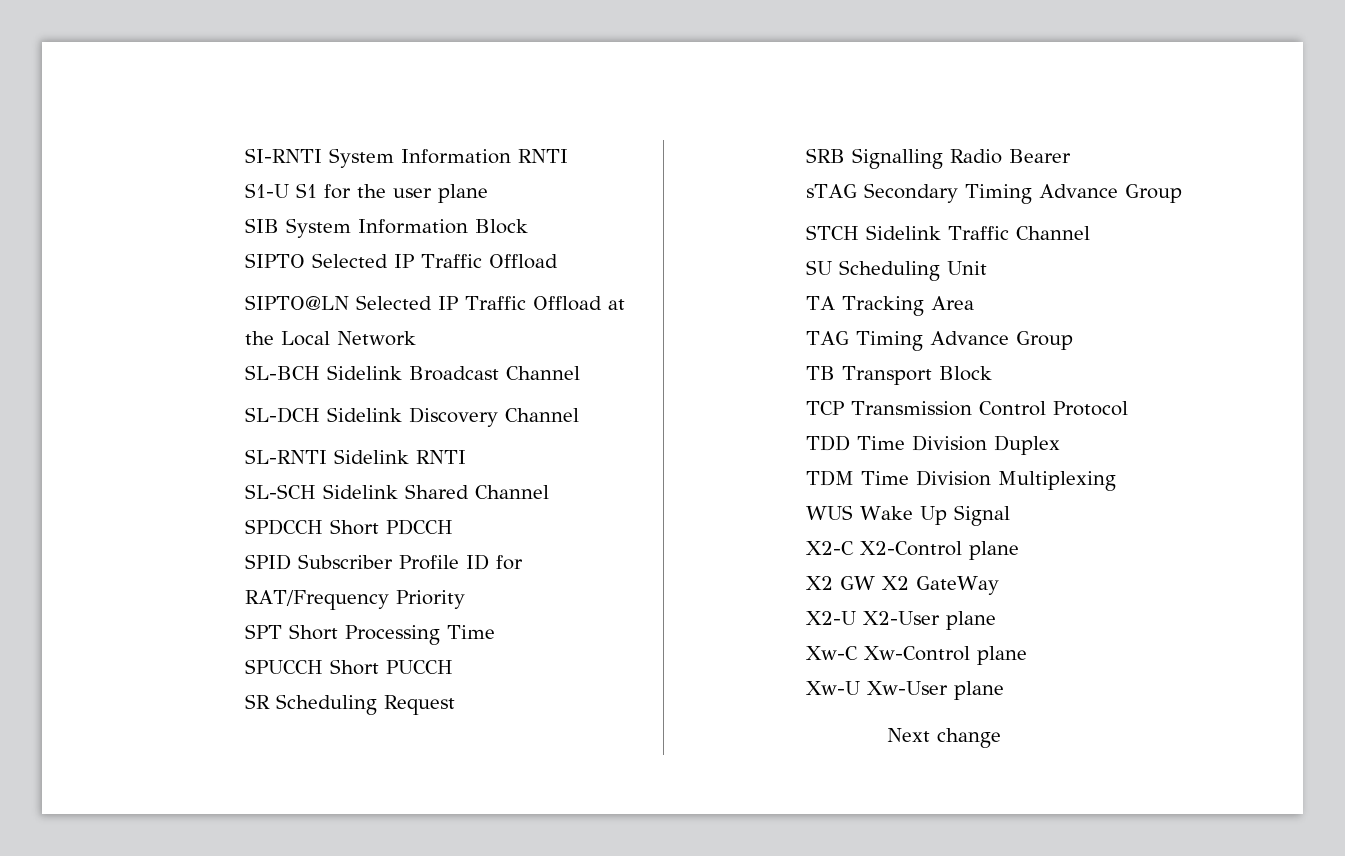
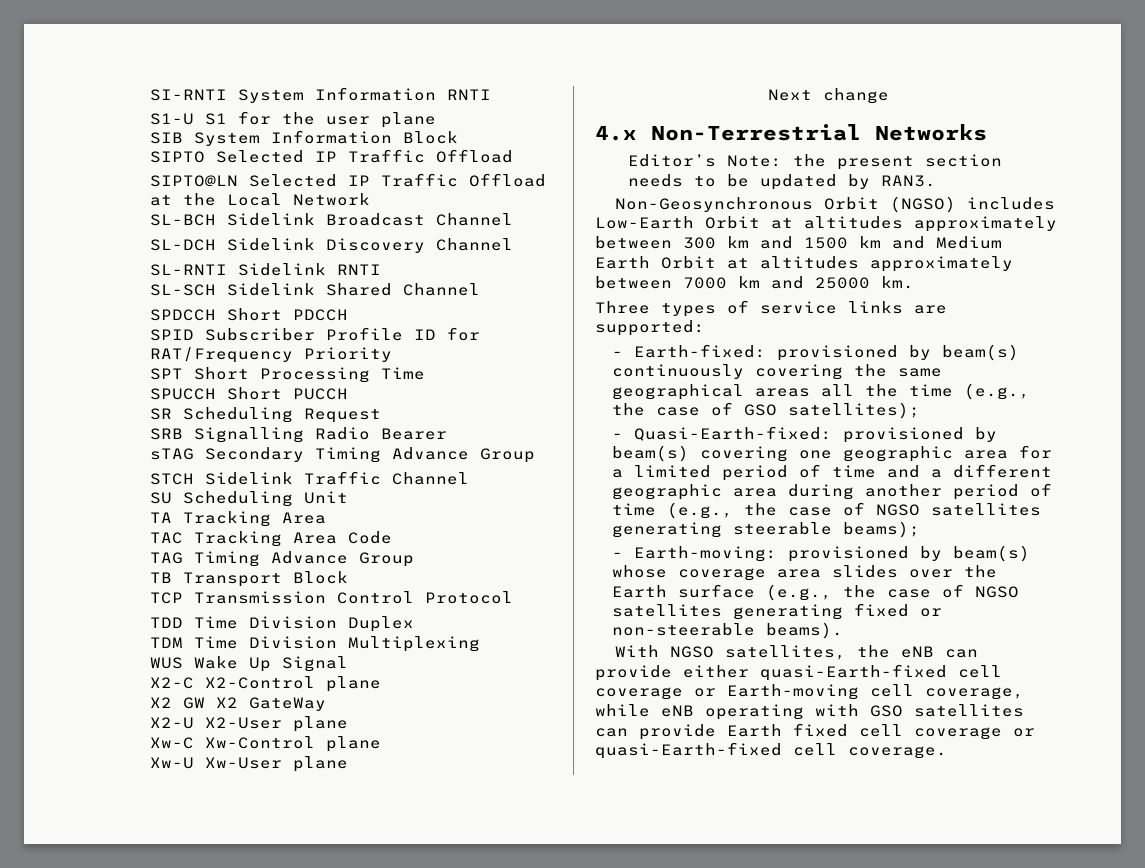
+ TAC Tracking Area Code
+ 4.x Non-Terrestrial Networks
+ Editor’s Note: the present section needs to be updated by RAN3.
+ Non-Geosynchronous Orbit (NGSO) includes Low-Earth Orbit at altitudes approximately between 300 km and 1500 km and Medium Earth Orbit at altitudes approximately between 7000 km and 25000 km.
+ Three types of service links are supported:
+ - Earth-fixed: provisioned by beam(s) continuously covering the same geographical areas all the time (e.g., the case of GSO satellites);
+ - Quasi-Earth-fixed: provisioned by beam(s) covering one geographic area for a limited period of time and a different geographic area during another period of time (e.g., the case of NGSO satellites generating steerable beams);
+ - Earth-moving: provisioned by beam(s) whose coverage area slides over the Earth surface (e.g., the case of NGSO satellites generating fixed or non-steerable beams).
+ With NGSO satellites, the eNB can provide either quasi-Earth-fixed cell coverage or Earth-moving cell coverage, while eNB operating with GSO satellites can provide Earth fixed cell coverage or quasi-Earth-fixed cell coverage.

